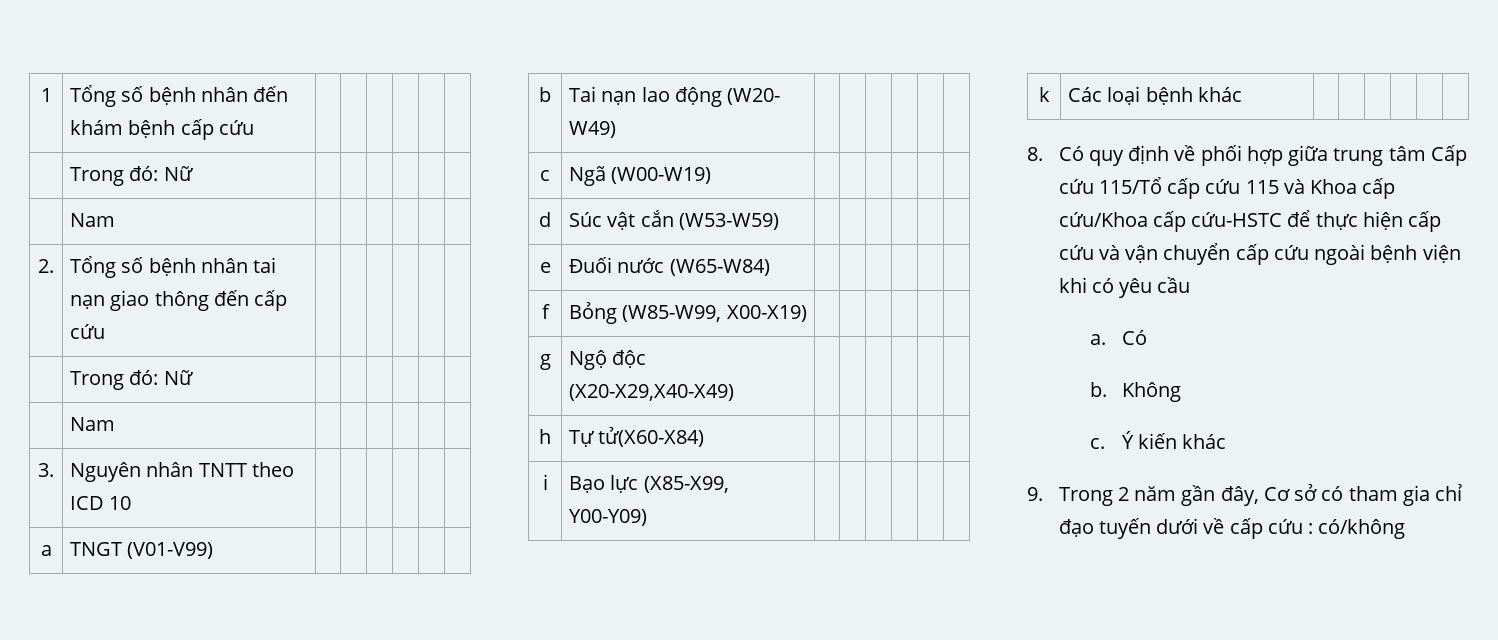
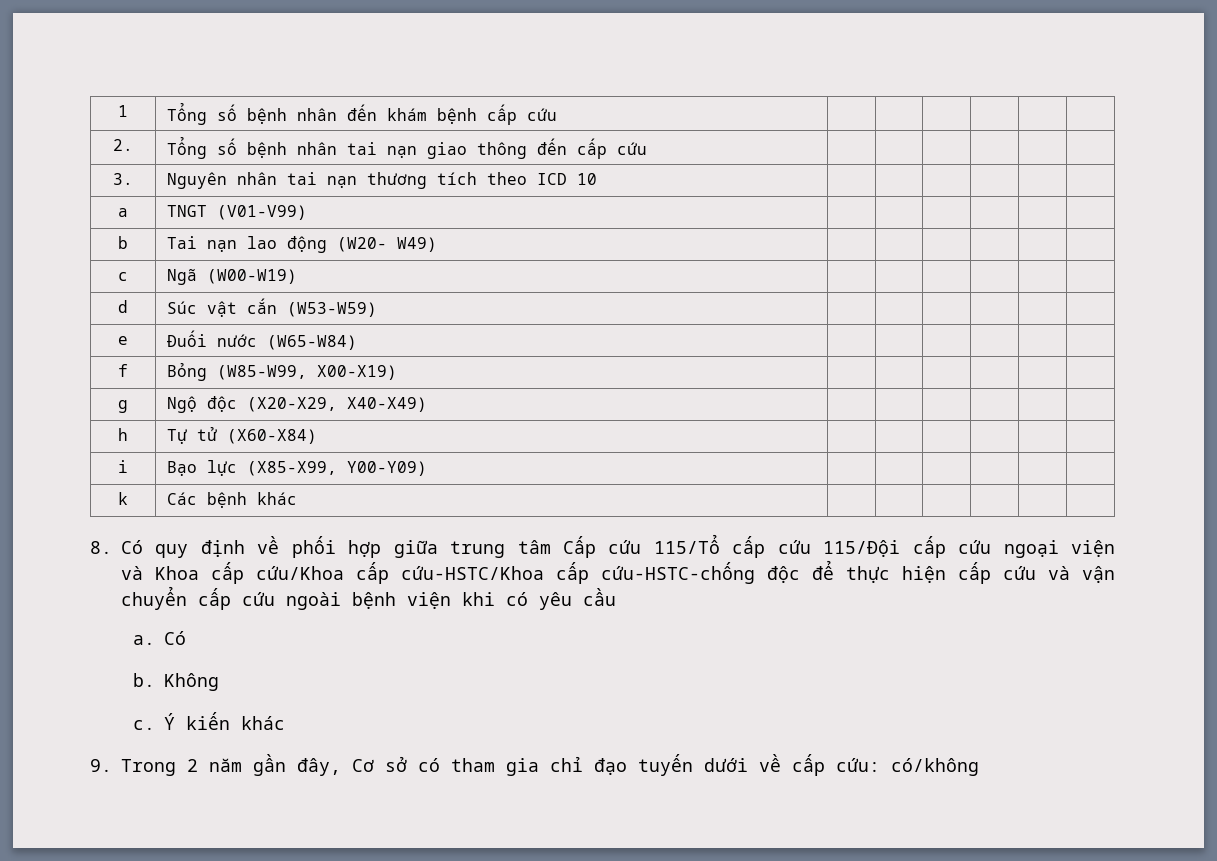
  1 | Tổng số bệnh nhân đến khám bệnh cấp cứu | | | | | |
- | Trong đó: Nữ | | | | | |
- | Nam | | | | | |
  2. | Tổng số bệnh nhân tai nạn giao thông đến cấp cứu | | | | | |
- | Trong đó: Nữ | | | | | |
- | Nam | | | | | |
- 3. | Nguyên nhân TNTT theo ICD 10 | | | | | |
+ 3. | Nguyên nhân tai nạn thương tích theo ICD 10 | | | | | |
- g | Ngộ độc (X20-X29,X40-X49) | | | | | |
+ g | Ngộ độc (X20-X29, X40-X49) | | | | | |
- h | Tự tử(X60-X84) | | | | | |
+ h | Tự tử (X60-X84) | | | | | |
- k | Các loại bệnh khác | | | | | |
+ k | Các bệnh khác | | | | | |
- 8. Có quy định về phối hợp giữa trung tâm Cấp cứu 115/Tổ cấp cứu 115 và Khoa cấp cứu/Khoa cấp cứu-HSTC để thực hiện cấp cứu và vận chuyển cấp cứu ngoài bệnh viện khi có yêu cầu
+ 8. Có quy định về phối hợp giữa trung tâm Cấp cứu 115/Tổ cấp cứu 115/Đội cấp cứu ngoại viện và Khoa cấp cứu/Khoa cấp cứu-HSTC/Khoa cấp cứu-HSTC-chống độc để thực hiện cấp cứu và vận chuyển cấp cứu ngoài bệnh viện khi có yêu cầu
- 9. Trong 2 năm gần đây, Cơ sở có tham gia chỉ đạo tuyến dưới về cấp cứu : có/không
+ 9. Trong 2 năm gần đây, Cơ sở có tham gia chỉ đạo tuyến dưới về cấp cứu: có/không

